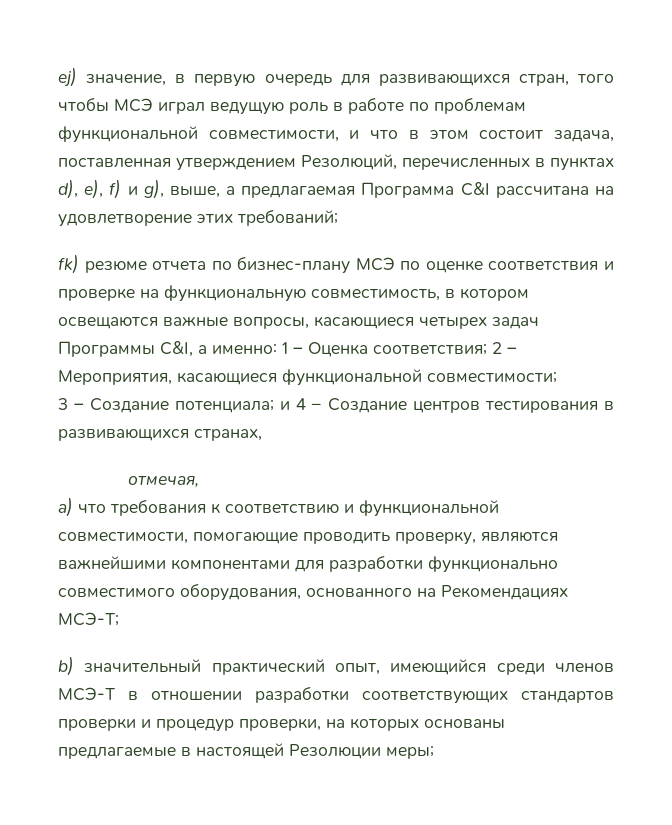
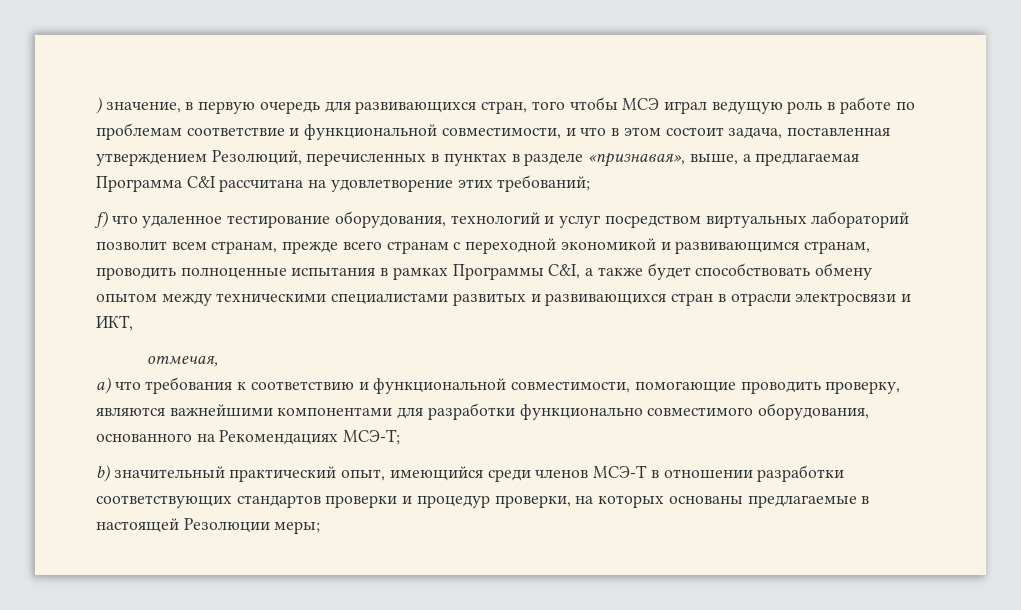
- ej) значение, в первую очередь для развивающихся стран, того чтобы МСЭ играл ведущую роль в работе по проблемам функциональной совместимости, и что в этом состоит задача, поставленная утверждением Резолюций, перечисленных в пунктах d), e), f) и g), выше, а предлагаемая Программа C&I рассчитана на удовлетворение этих требований;
+ ) значение, в первую очередь для развивающихся стран, того чтобы МСЭ играл ведущую роль в работе по проблемам соответствие и функциональной совместимости, и что в этом состоит задача, поставленная утверждением Резолюций, перечисленных в пунктах в разделе «признавая», выше, а предлагаемая Программа C&I рассчитана на удовлетворение этих требований;
- fk) резюме отчета по бизнес-плану МСЭ по оценке соответствия и проверке на функциональную совместимость, в котором освещаются важные вопросы, касающиеся четырех задач Программы C&I, а именно: 1 – Оценка соответствия; 2 – Мероприятия, касающиеся функциональной совместимости;
- 3 – Создание потенциала; и 4 − Создание центров тестирования в развивающихся странах,
+ f) что удаленное тестирование оборудования, технологий и услуг посредством виртуальных лабораторий позволит всем странам, прежде всего странам с переходной экономикой и развивающимся странам, проводить полноценные испытания в рамках Программы C&I, а также будет способствовать обмену опытом между техническими специалистами развитых и развивающихся стран в отрасли электросвязи и ИКТ,

